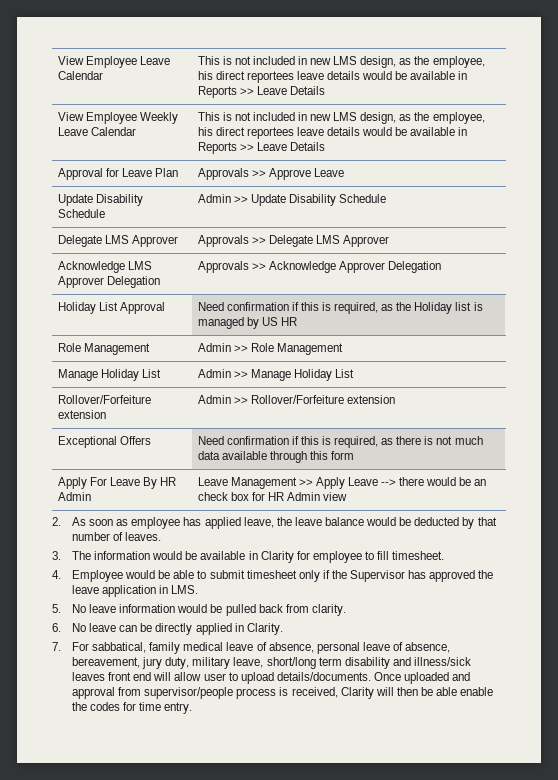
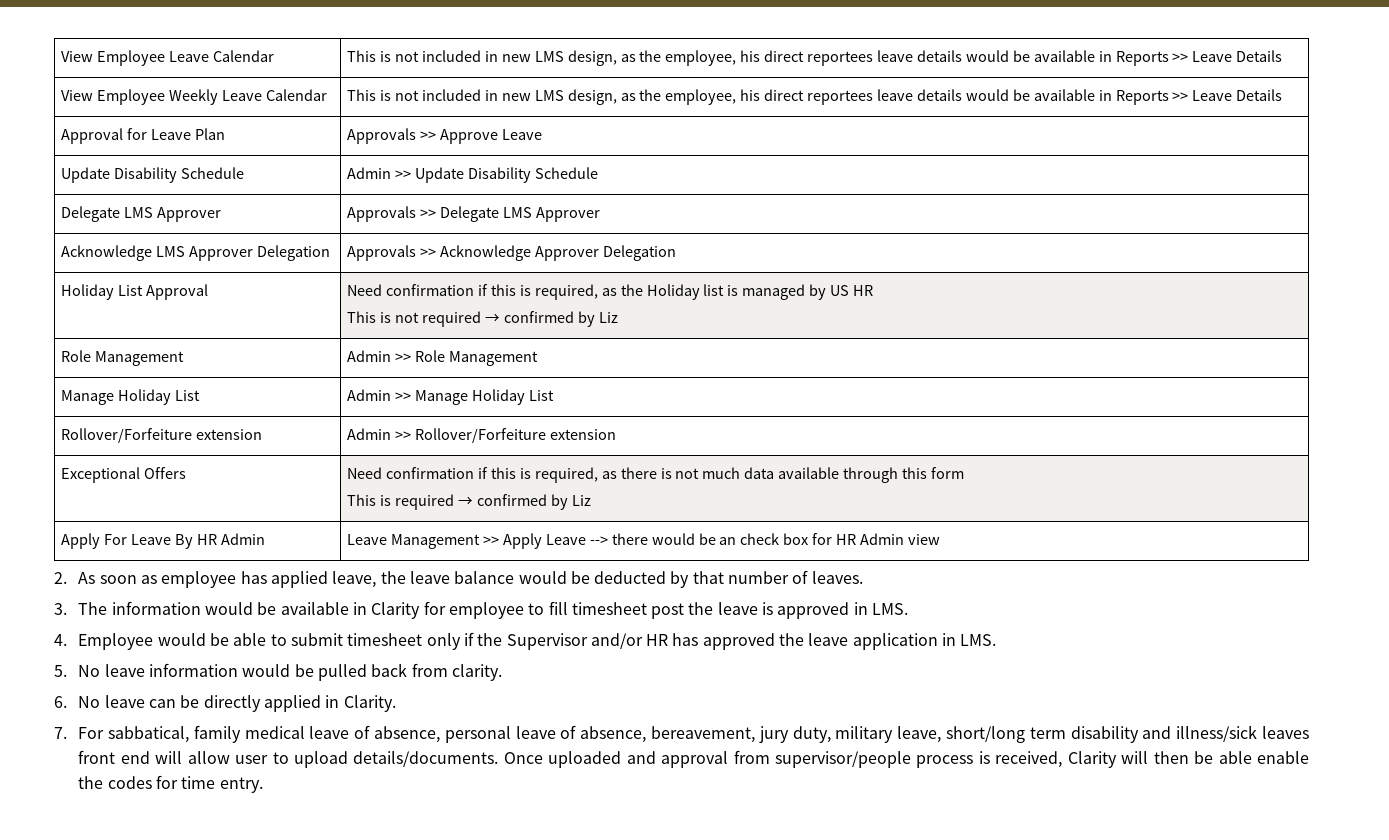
  Holiday List Approval | Need confirmation if this is required, as the Holiday list is managed by US HR
+ This is not required → confirmed by Liz
  Exceptional Offers | Need confirmation if this is required, as there is not much data available through this form
+ This is required → confirmed by Liz
- 3. The information would be available in Clarity for employee to fill timesheet.
+ 3. The information would be available in Clarity for employee to fill timesheet post the leave is approved in LMS.
- 4. Employee would be able to submit timesheet only if the Supervisor has approved the leave application in LMS.
+ 4. Employee would be able to submit timesheet only if the Supervisor and/or HR has approved the leave application in LMS.

